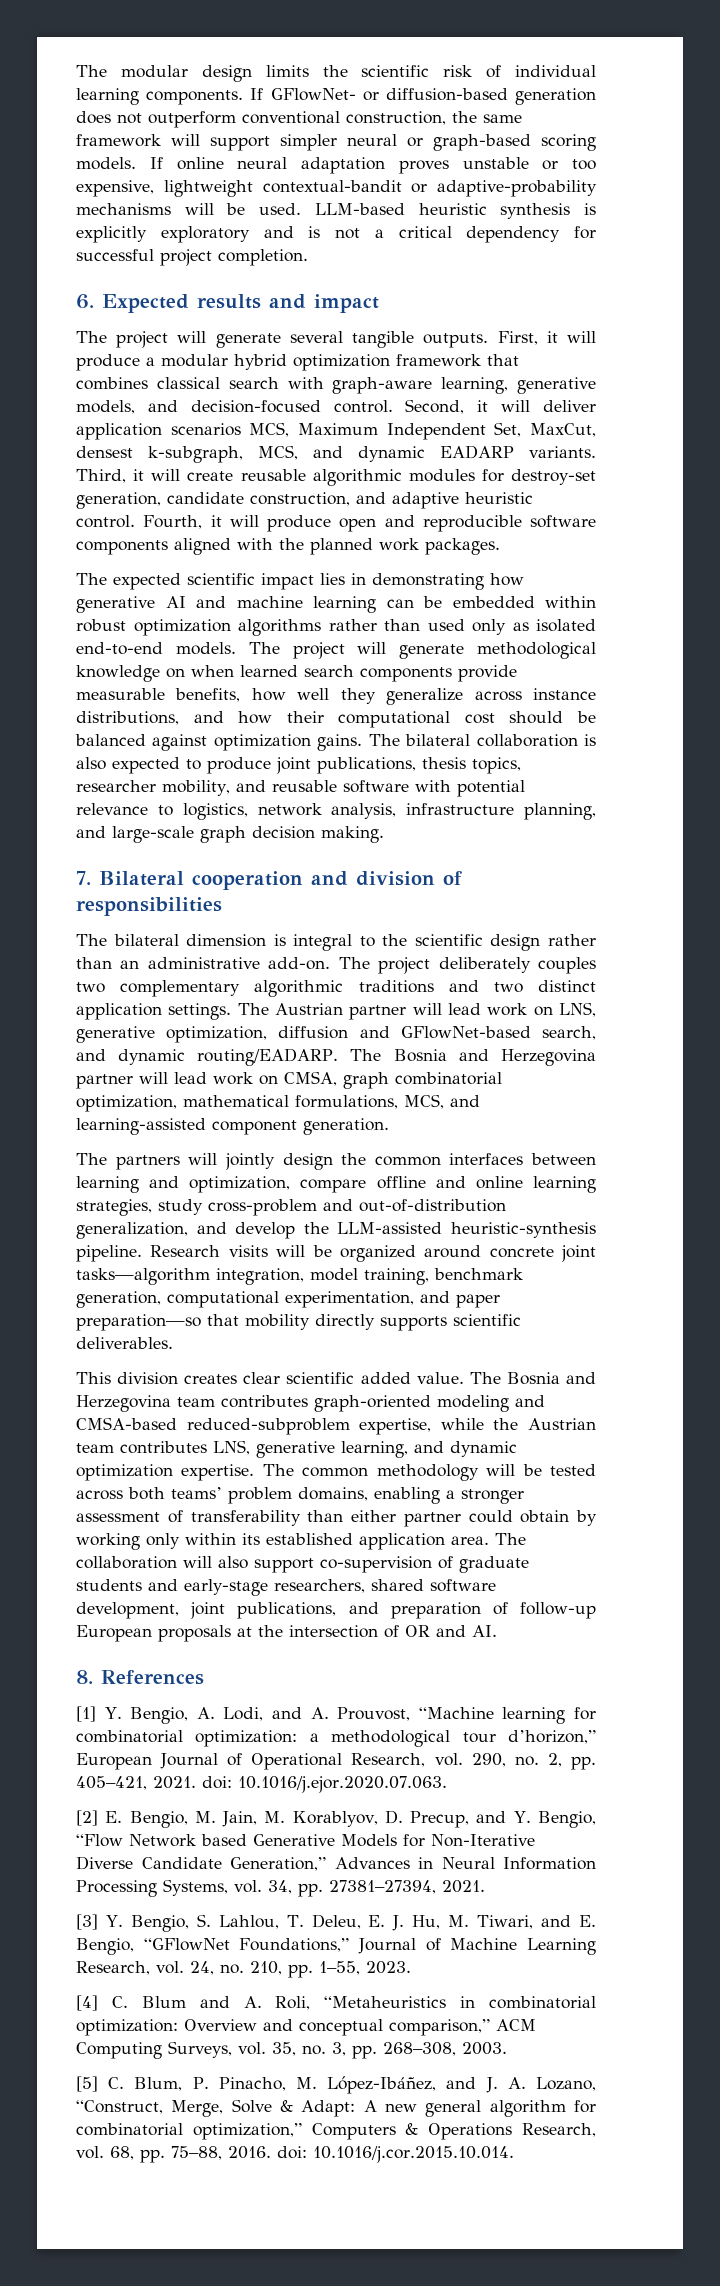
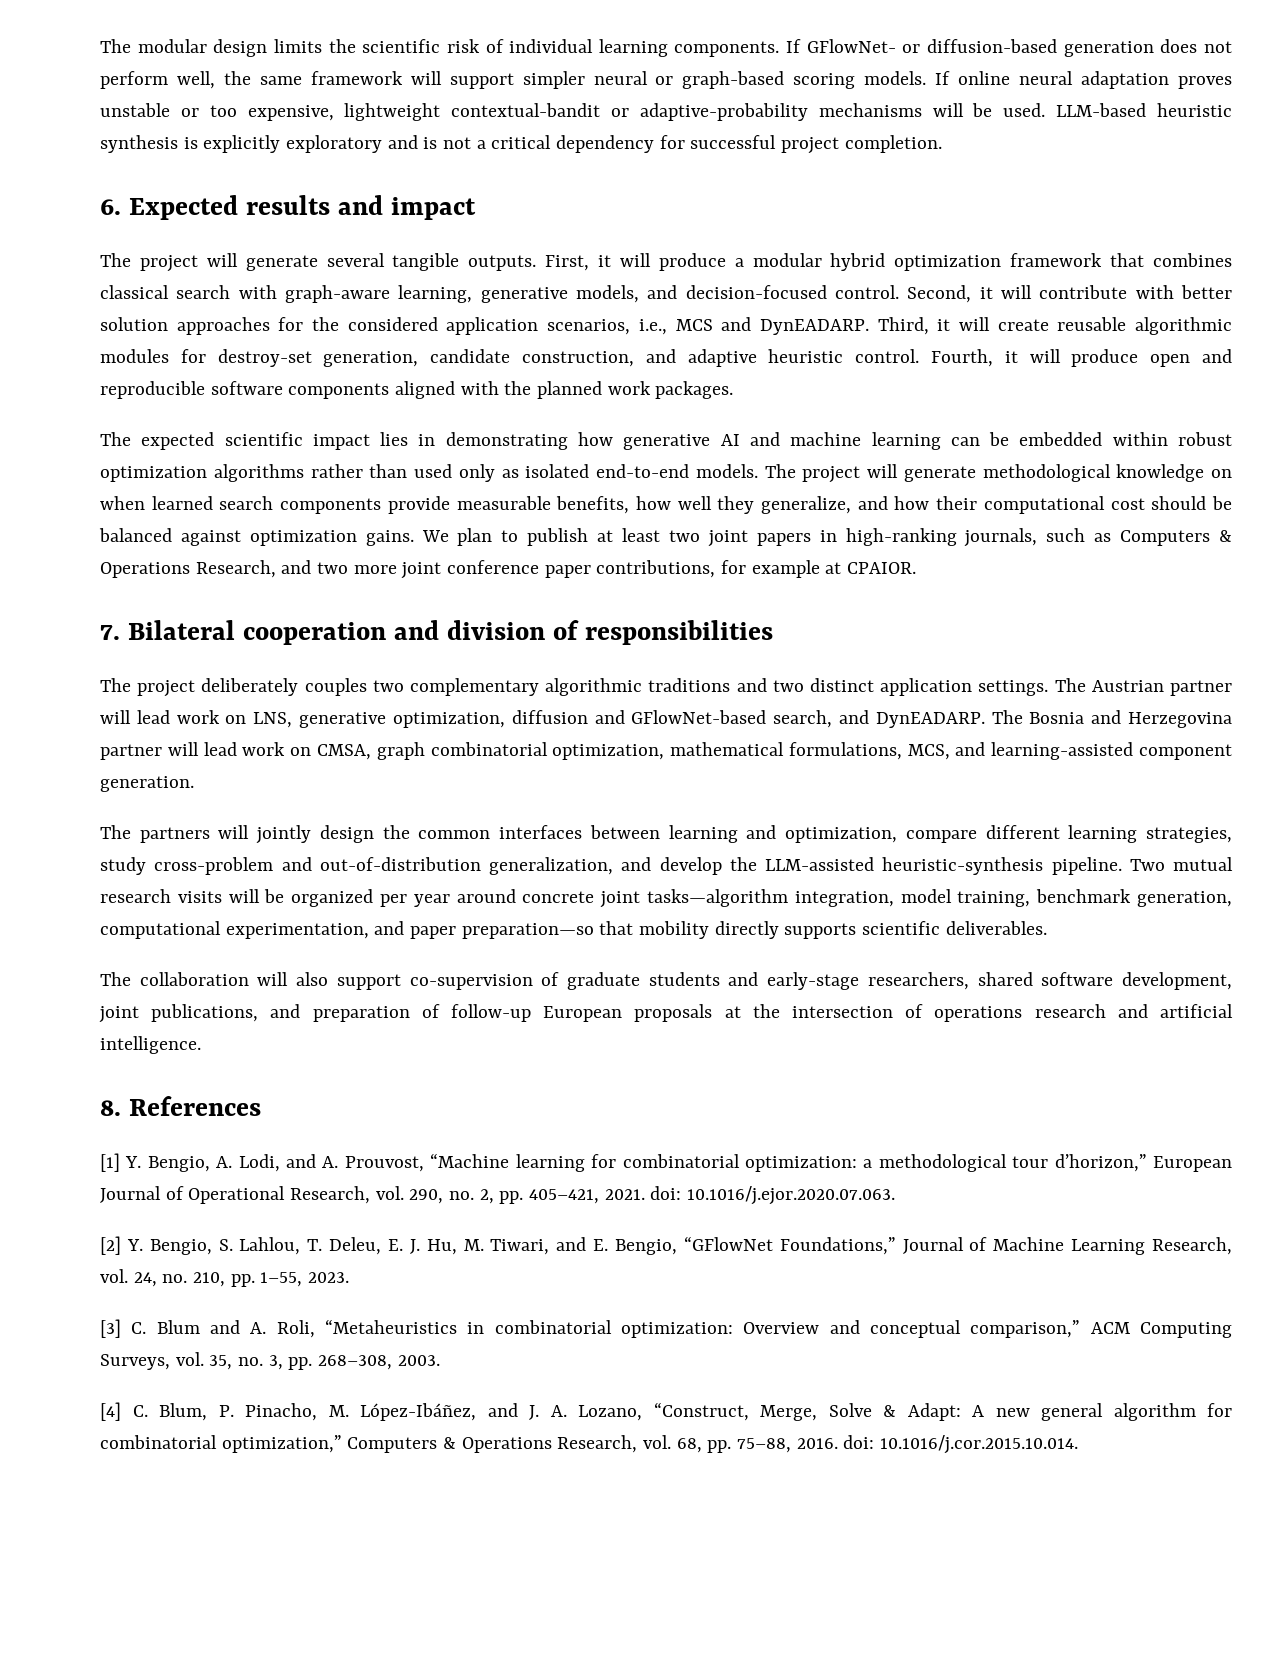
- If GFlowNet- or diffusion-based generation does not outperform conventional construction, the same framework will support simpler neural or graph-based scoring models.
+ If GFlowNet- or diffusion-based generation does not perform well, the same framework will support simpler neural or graph-based scoring models.
- Second, it will deliver application scenarios MCS, Maximum Independent Set, MaxCut, densest k-subgraph, MCS, and dynamic EADARP variants.
+ Second, it will contribute with better solution approaches for the considered application scenarios, i.e., MCS and DynEADARP.
- The project will generate methodological knowledge on when learned search components provide measurable benefits, how well they generalize across instance distributions, and how their computational cost should be balanced against optimization gains.
+ The project will generate methodological knowledge on when learned search components provide measurable benefits, how well they generalize, and how their computational cost should be balanced against optimization gains.
- The bilateral collaboration is also expected to produce joint publications, thesis topics, researcher mobility, and reusable software with potential relevance to logistics, network analysis, infrastructure planning, and large-scale graph decision making.
+ We plan to publish at least two joint papers in high-ranking journals, such as Computers & Operations Research, and two more joint conference paper contributions, for example at CPAIOR.
- The bilateral dimension is integral to the scientific design rather than an administrative add-on. The project deliberately couples two complementary algorithmic traditions and two distinct application settings.
+ The project deliberately couples two complementary algorithmic traditions and two distinct application settings.
- The Austrian partner will lead work on LNS, generative optimization, diffusion and GFlowNet-based search, and dynamic routing/EADARP.
+ The Austrian partner will lead work on LNS, generative optimization, diffusion and GFlowNet-based search, and DynEADARP.
- The partners will jointly design the common interfaces between learning and optimization, compare offline and online learning strategies, study cross-problem and out-of-distribution generalization, and develop the LLM-assisted heuristic-synthesis pipeline.
+ The partners will jointly design the common interfaces between learning and optimization, compare different learning strategies, study cross-problem and out-of-distribution generalization, and develop the LLM-assisted heuristic-synthesis pipeline.
- Research visits will be organized around concrete joint tasks—algorithm integration, model training, benchmark generation, computational experimentation, and paper preparation—so that mobility directly supports scientific deliverables.
+ Two mutual research visits will be organized per year around concrete joint tasks—algorithm integration, model training, benchmark generation, computational experimentation, and paper preparation—so that mobility directly supports scientific deliverables.
- This division creates clear scientific added value. The Bosnia and Herzegovina team contributes graph-oriented modeling and CMSA-based reduced-subproblem expertise, while the Austrian team contributes LNS, generative learning, and dynamic optimization expertise. The common methodology will be tested across both teams’ problem domains, enabling a stronger assessment of transferability than either partner could obtain by working only within its established application area. The collaboration will also support co-supervision of graduate students and early-stage researchers, shared software development, joint publications, and preparation of follow-up European proposals at the intersection of OR and AI.
+ The collaboration will also support co-supervision of graduate students and early-stage researchers, shared software development, joint publications, and preparation of follow-up European proposals at the intersection of operations research and artificial intelligence.
- [2] E. Bengio, M. Jain, M. Korablyov, D. Precup, and Y. Bengio, “Flow Network based Generative Models for Non-Iterative Diverse Candidate Generation,” Advances in Neural Information Processing Systems, vol. 34, pp. 27381–27394, 2021.
- [3] Y. Bengio, S. Lahlou, T. Deleu, E. J. Hu, M. Tiwari, and E. Bengio, “GFlowNet Foundations,” Journal of Machine Learning Research, vol. 24, no. 210, pp. 1–55, 2023.
+ [2] Y. Bengio, S. Lahlou, T. Deleu, E. J. Hu, M. Tiwari, and E. Bengio, “GFlowNet Foundations,” Journal of Machine Learning Research, vol. 24, no. 210, pp. 1–55, 2023.
- [4] C. Blum and A. Roli, “Metaheuristics in combinatorial optimization: Overview and conceptual comparison,” ACM Computing Surveys, vol. 35, no. 3, pp. 268–308, 2003.
+ [3] C. Blum and A. Roli, “Metaheuristics in combinatorial optimization: Overview and conceptual comparison,” ACM Computing Surveys, vol. 35, no. 3, pp. 268–308, 2003.
- [5] C. Blum, P. Pinacho, M. López-Ibáñez, and J. A. Lozano, “Construct, Merge, Solve & Adapt: A new general algorithm for combinatorial optimization,” Computers & Operations Research, vol. 68, pp. 75–88, 2016. doi: 10.1016/j.cor.2015.10.014.
+ [4] C. Blum, P. Pinacho, M. López-Ibáñez, and J. A. Lozano, “Construct, Merge, Solve & Adapt: A new general algorithm for combinatorial optimization,” Computers & Operations Research, vol. 68, pp. 75–88, 2016. doi: 10.1016/j.cor.2015.10.014.

